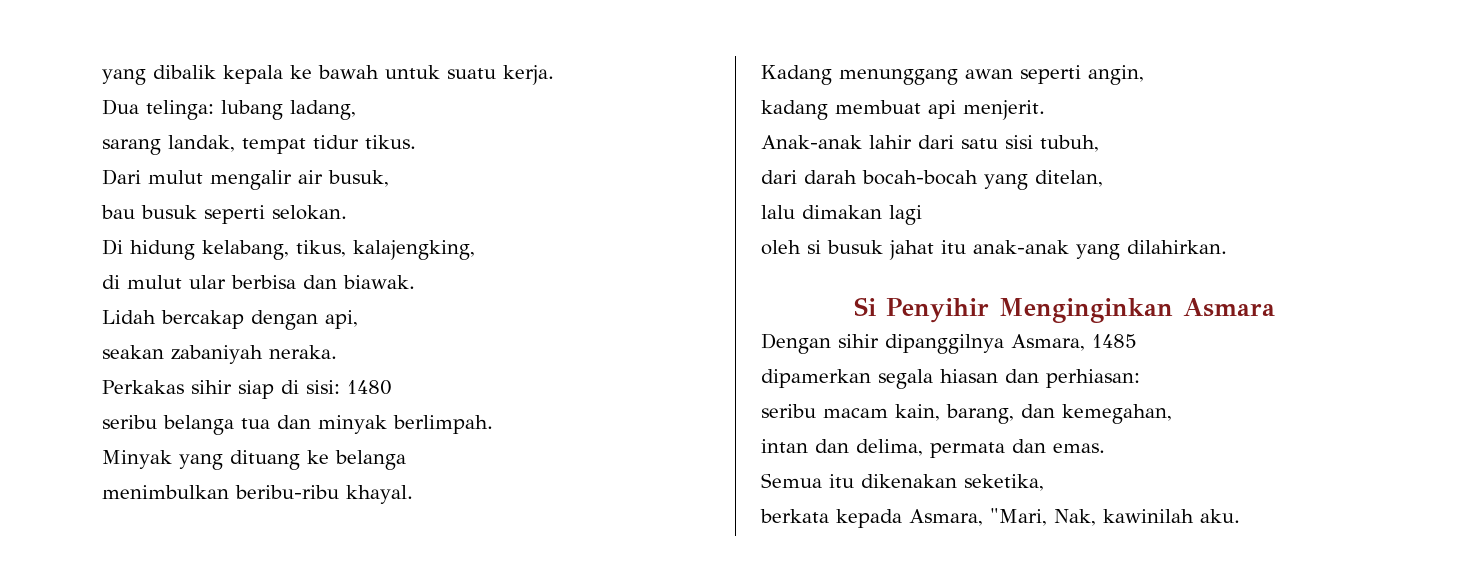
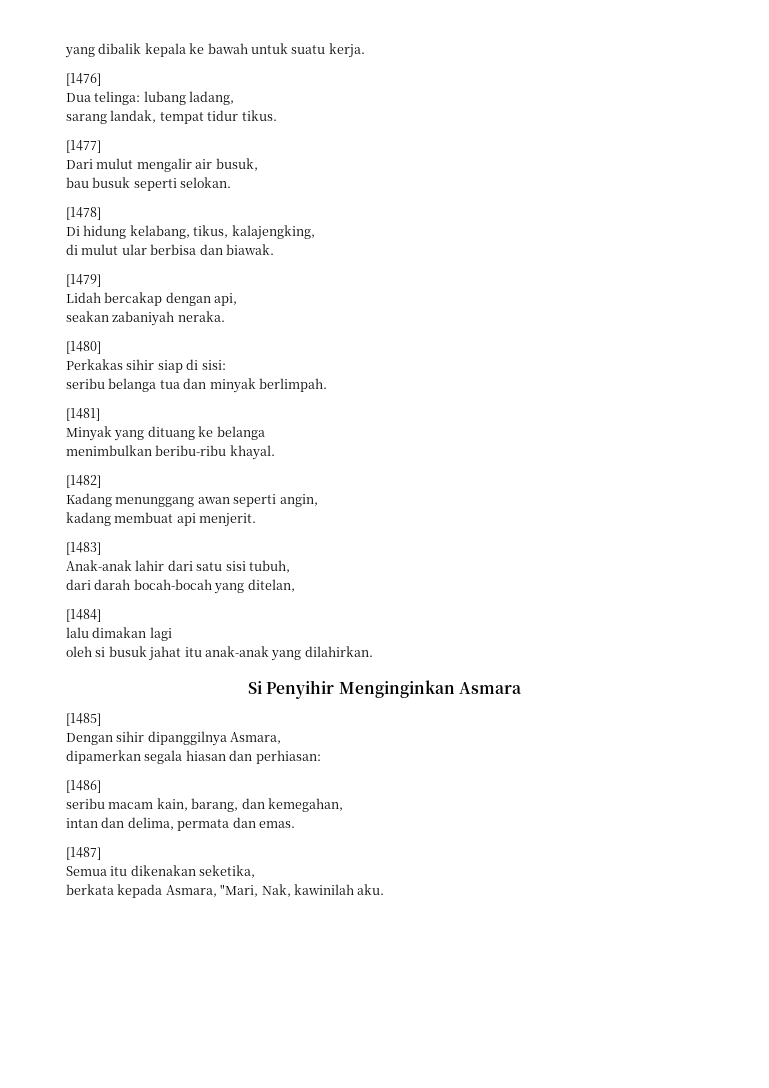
+ [1476]
+ [1477]
+ [1478]
+ [1479]
+ [1480]
- Perkakas sihir siap di sisi: 1480
+ Perkakas sihir siap di sisi:
+ [1481]
+ [1482]
+ [1483]
+ [1484]
+ [1485]
- Dengan sihir dipanggilnya Asmara, 1485
+ Dengan sihir dipanggilnya Asmara,
+ [1486]
+ [1487]

